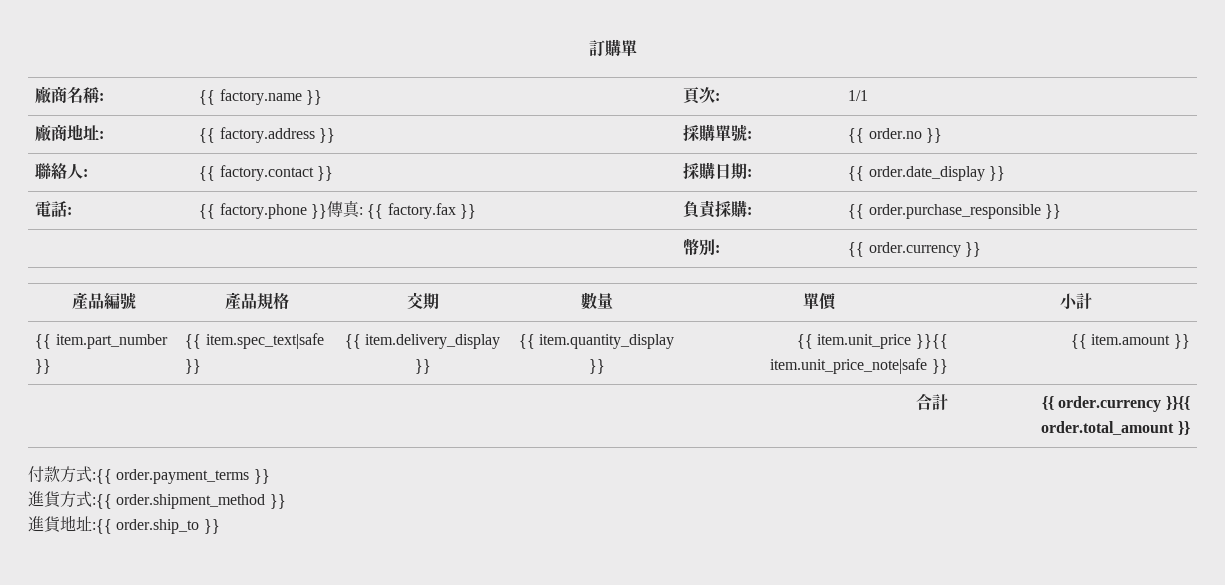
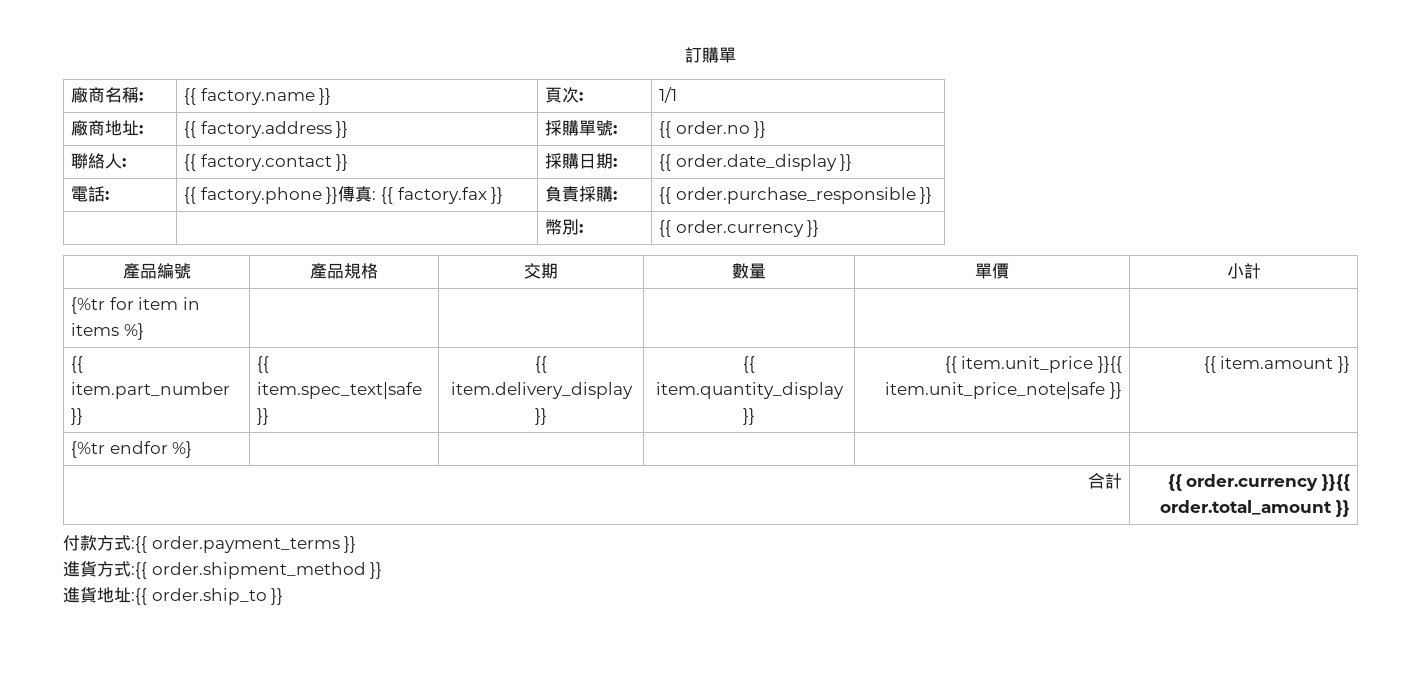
+ {%tr for item in items %} | | | | |
+ {%tr endfor %} | | | | |

